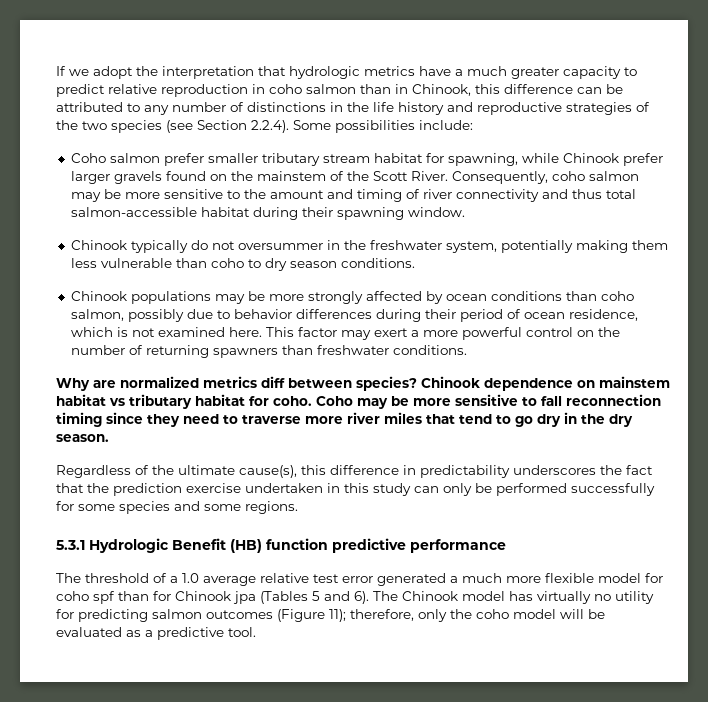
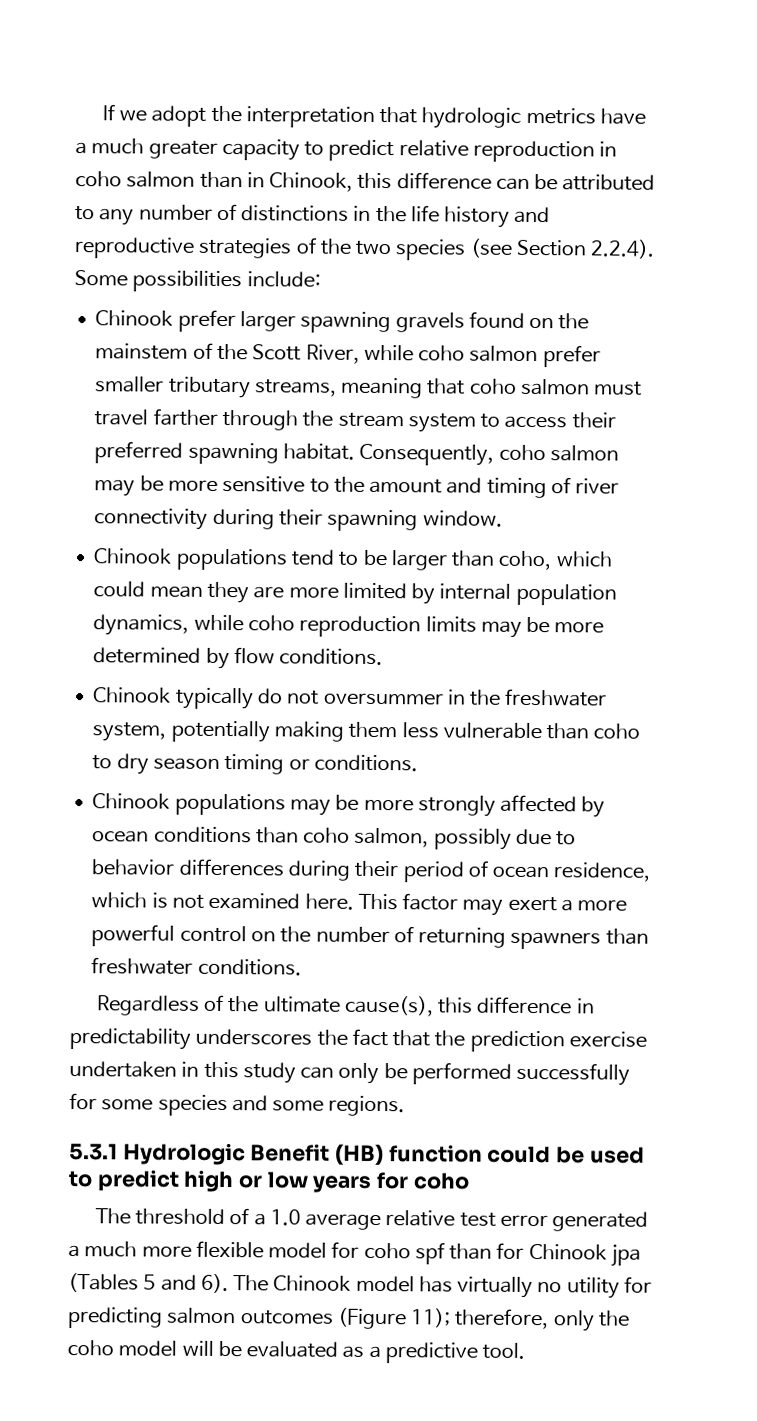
- Coho salmon prefer smaller tributary stream habitat for spawning, while Chinook prefer larger gravels found on the mainstem of the Scott River.
+ Chinook prefer larger spawning gravels found on the mainstem of the Scott River, while coho salmon prefer smaller tributary streams, meaning that coho salmon must travel farther through the stream system to access their preferred spawning habitat.
- Consequently, coho salmon may be more sensitive to the amount and timing of river connectivity and thus total salmon-accessible habitat during their spawning window.
+ Consequently, coho salmon may be more sensitive to the amount and timing of river connectivity during their spawning window.
+ Chinook populations tend to be larger than coho, which could mean they are more limited by internal population dynamics, while coho reproduction limits may be more determined by flow conditions.
- Chinook typically do not oversummer in the freshwater system, potentially making them less vulnerable than coho to dry season conditions.
+ Chinook typically do not oversummer in the freshwater system, potentially making them less vulnerable than coho to dry season timing or conditions.
- Why are normalized metrics diff between species? Chinook dependence on mainstem habitat vs tributary habitat for coho. Coho may be more sensitive to fall reconnection timing since they need to traverse more river miles that tend to go dry in the dry season.
- 5.3.1 Hydrologic Benefit (HB) function predictive performance
+ 5.3.1 Hydrologic Benefit (HB) function could be used to predict high or low years for coho

